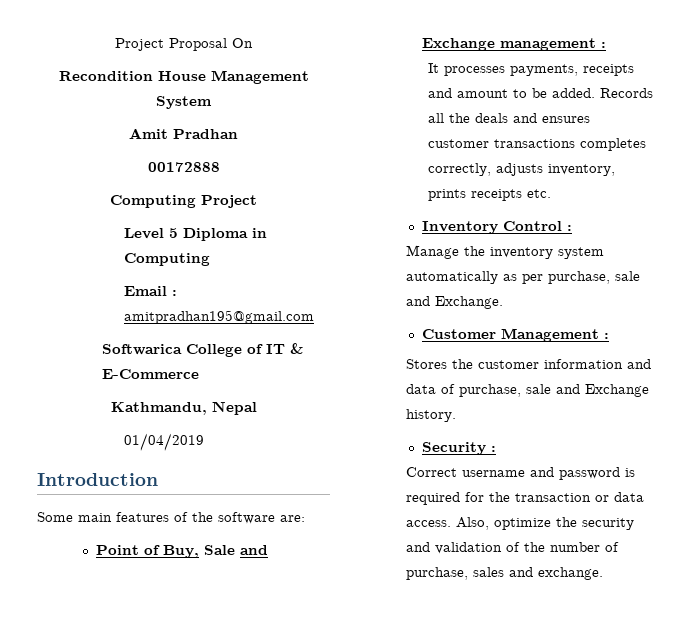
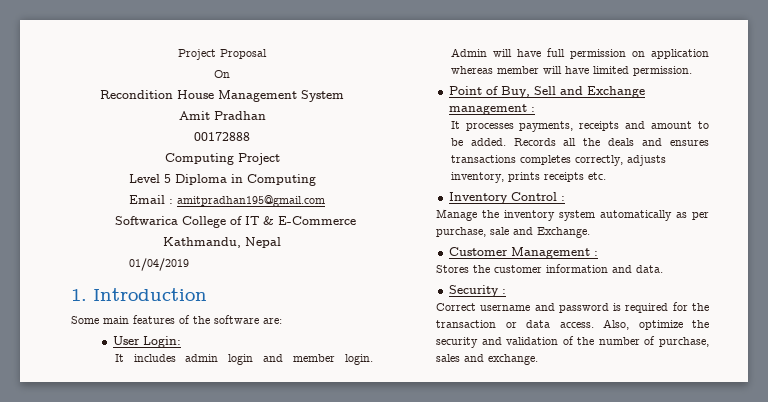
- Project Proposal On
+ Project Proposal
+ On
- Introduction
+ 1. Introduction
+ User Login:
+ It includes admin login and member login. Admin will have full permission on application whereas member will have limited permission.
- Point of Buy, Sale and Exchange management :
+ Point of Buy, Sell and Exchange management :
- Records all the deals and ensures customer transactions completes correctly, adjusts inventory, prints receipts etc.
+ Records all the deals and ensures transactions completes correctly, adjusts inventory, prints receipts etc.
- Stores the customer information and data of purchase, sale and Exchange history.
+ Stores the customer information and data.

